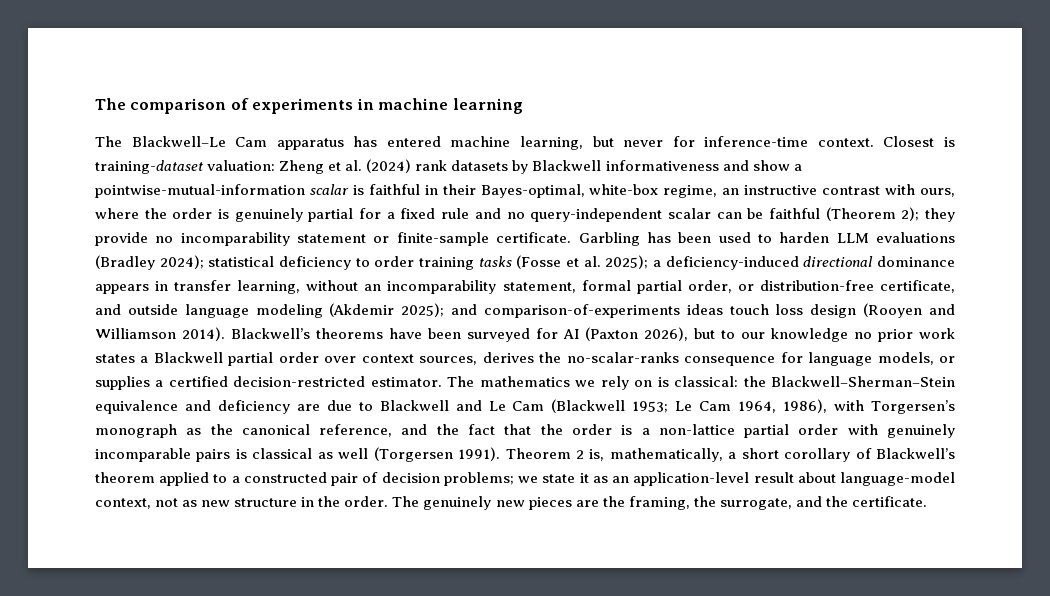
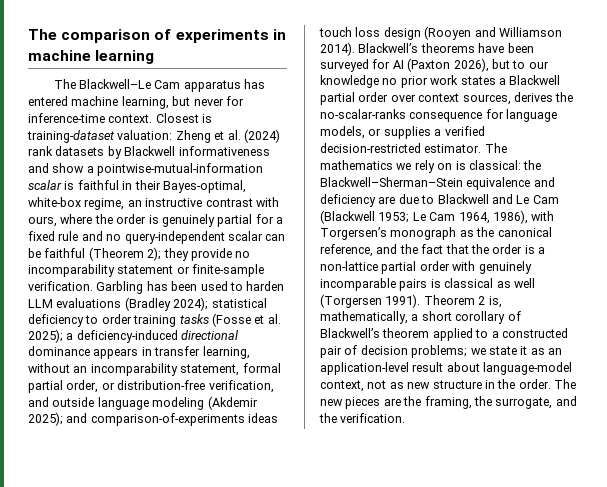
- Closest is training-dataset valuation: Zheng et al. (2024) rank datasets by Blackwell informativeness and show a pointwise-mutual-information scalar is faithful in their Bayes-optimal, white-box regime, an instructive contrast with ours, where the order is genuinely partial for a fixed rule and no query-independent scalar can be faithful (Theorem 2); they provide no incomparability statement or finite-sample certificate.
+ Closest is training-dataset valuation: Zheng et al. (2024) rank datasets by Blackwell informativeness and show a pointwise-mutual-information scalar is faithful in their Bayes-optimal, white-box regime, an instructive contrast with ours, where the order is genuinely partial for a fixed rule and no query-independent scalar can be faithful (Theorem 2); they provide no incomparability statement or finite-sample verification.
- Garbling has been used to harden LLM evaluations (Bradley 2024); statistical deficiency to order training tasks (Fosse et al. 2025); a deficiency-induced directional dominance appears in transfer learning, without an incomparability statement, formal partial order, or distribution-free certificate, and outside language modeling (Akdemir 2025); and comparison-of-experiments ideas touch loss design (Rooyen and Williamson 2014).
+ Garbling has been used to harden LLM evaluations (Bradley 2024); statistical deficiency to order training tasks (Fosse et al. 2025); a deficiency-induced directional dominance appears in transfer learning, without an incomparability statement, formal partial order, or distribution-free verification, and outside language modeling (Akdemir 2025); and comparison-of-experiments ideas touch loss design (Rooyen and Williamson 2014).
- Blackwell’s theorems have been surveyed for AI (Paxton 2026), but to our knowledge no prior work states a Blackwell partial order over context sources, derives the no-scalar-ranks consequence for language models, or supplies a certified decision-restricted estimator.
+ Blackwell’s theorems have been surveyed for AI (Paxton 2026), but to our knowledge no prior work states a Blackwell partial order over context sources, derives the no-scalar-ranks consequence for language models, or supplies a verified decision-restricted estimator.
- The genuinely new pieces are the framing, the surrogate, and the certificate.
+ The new pieces are the framing, the surrogate, and the verification.

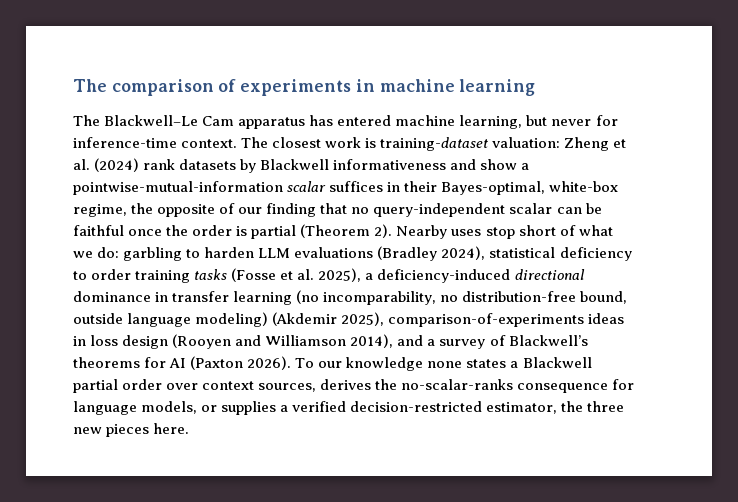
- Closest is training-dataset valuation:
+ The closest work is training-dataset valuation:
- Zheng et al. (2024) rank datasets by Blackwell informativeness and show a pointwise-mutual-information scalar is faithful in their Bayes-optimal, white-box regime, an instructive contrast with ours, where the order is genuinely partial for a fixed rule and no query-independent scalar can be faithful (Theorem 2); they provide no incomparability statement or finite-sample verification. Garbling has been used to harden LLM evaluations (Bradley 2024); statistical deficiency to order training tasks (Fosse et al. 2025); a deficiency-induced directional dominance appears in transfer learning, without an incomparability statement, formal partial order, or distribution-free verification, and outside language modeling (Akdemir 2025); and comparison-of-experiments ideas touch loss design (Rooyen and Williamson 2014). Blackwell’s theorems have been surveyed for AI (Paxton 2026), but to our knowledge no prior work states a Blackwell partial order over context sources, derives the no-scalar-ranks consequence for language models, or supplies a verified decision-restricted estimator. The mathematics we rely on is classical: the Blackwell–Sherman–Stein equivalence and deficiency are due to Blackwell and Le Cam (Blackwell 1953; Le Cam 1964, 1986), with Torgersen’s monograph as the canonical reference, and the fact that the order is a non-lattice partial order with genuinely incomparable pairs is classical as well (Torgersen 1991). Theorem 2 is, mathematically, a short corollary of Blackwell’s theorem applied to a constructed pair of decision problems; we state it as an application-level result about language-model context, not as new structure in the order. The new pieces are the framing, the surrogate, and the verification.
+ Zheng et al. (2024) rank datasets by Blackwell informativeness and show a pointwise-mutual-information scalar suffices in their Bayes-optimal, white-box regime, the opposite of our finding that no query-independent scalar can be faithful once the order is partial (Theorem 2). Nearby uses stop short of what we do: garbling to harden LLM evaluations (Bradley 2024), statistical deficiency to order training tasks (Fosse et al. 2025), a deficiency-induced directional dominance in transfer learning (no incomparability, no distribution-free bound, outside language modeling) (Akdemir 2025), comparison-of-experiments ideas in loss design (Rooyen and Williamson 2014), and a survey of Blackwell’s theorems for AI (Paxton 2026). To our knowledge none states a Blackwell partial order over context sources, derives the no-scalar-ranks consequence for language models, or supplies a verified decision-restricted estimator, the three new pieces here.

